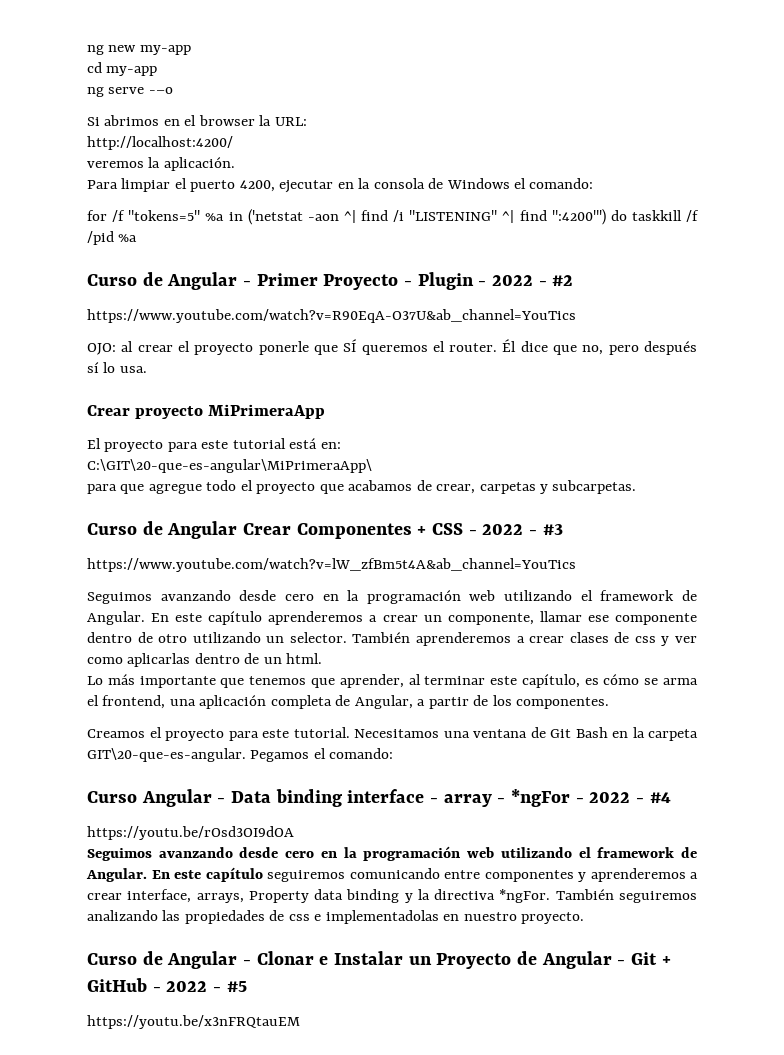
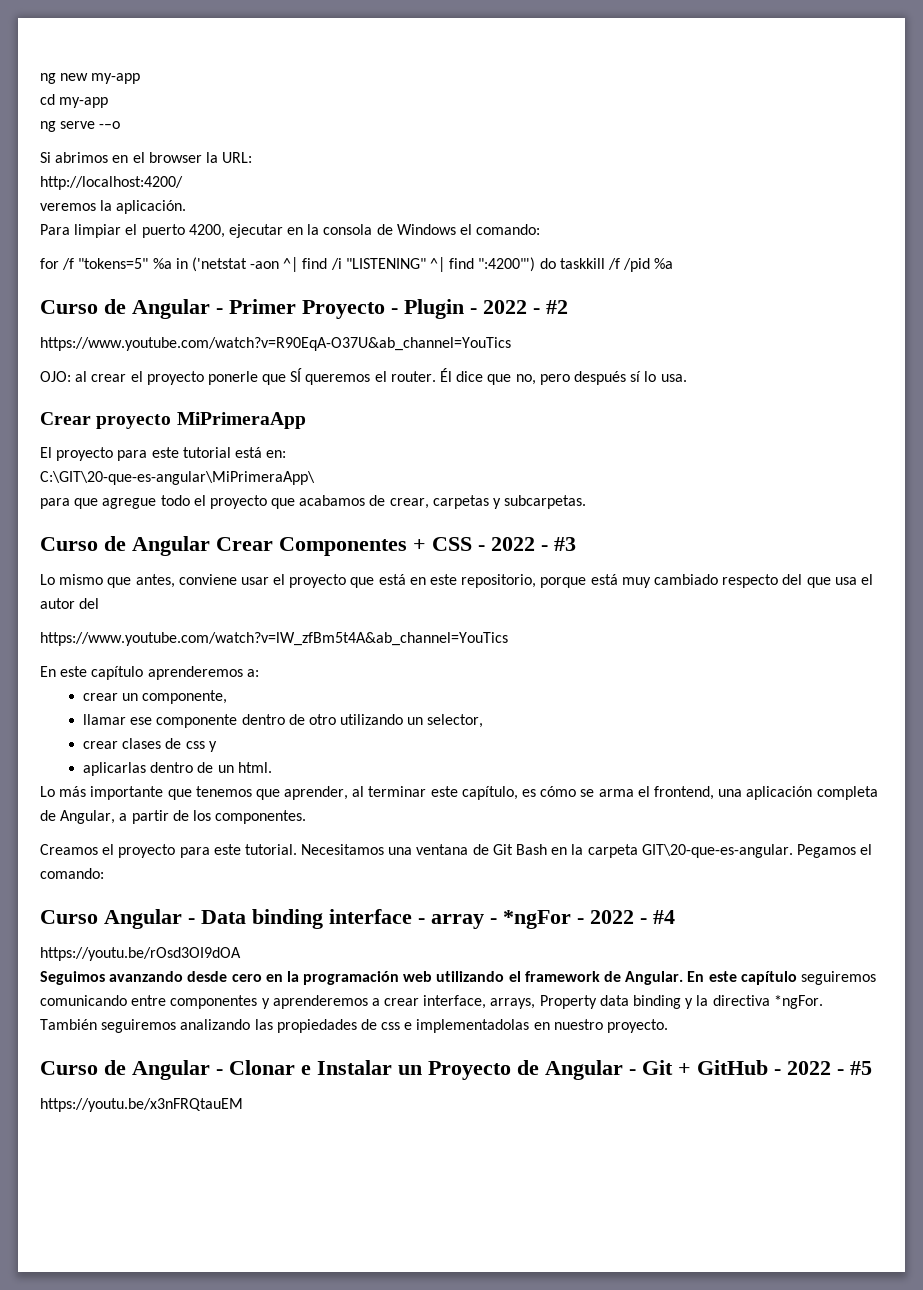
+ Lo mismo que antes, conviene usar el proyecto que está en este repositorio, porque está muy cambiado respecto del que usa el autor del
  https://www.youtube.com/watch?v=lW_zfBm5t4A&ab_channel=YouTics
- Seguimos avanzando desde cero en la programación web utilizando el framework de Angular. En este capítulo aprenderemos a crear un componente, llamar ese componente dentro de otro utilizando un selector. También aprenderemos a crear clases de css y ver como aplicarlas dentro de un html.
+ En este capítulo aprenderemos a:
+ crear un componente,
+ llamar ese componente dentro de otro utilizando un selector,
+ crear clases de css y
+ aplicarlas dentro de un html.

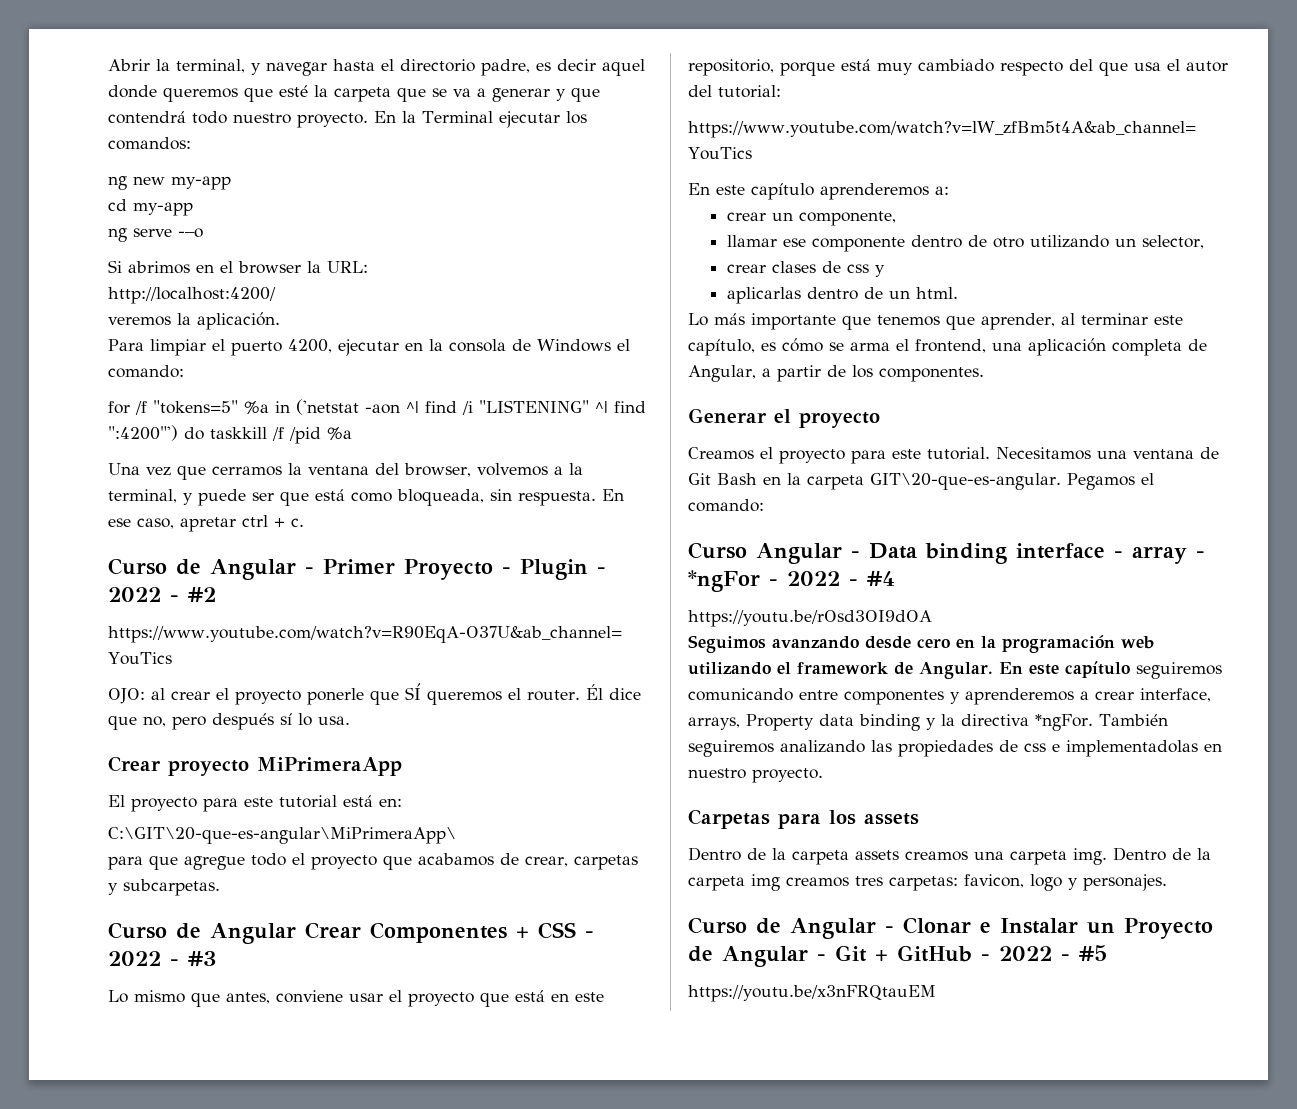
+ Abrir la terminal, y navegar hasta el directorio padre, es decir aquel donde queremos que esté la carpeta que se va a generar y que contendrá todo nuestro proyecto. En la Terminal ejecutar los comandos:
+ Una vez que cerramos la ventana del browser, volvemos a la terminal, y puede ser que está como bloqueada, sin respuesta. En ese caso, apretar ctrl + c.
- Lo mismo que antes, conviene usar el proyecto que está en este repositorio, porque está muy cambiado respecto del que usa el autor del
+ Lo mismo que antes, conviene usar el proyecto que está en este repositorio, porque está muy cambiado respecto del que usa el autor del tutorial:
+ Generar el proyecto
+ Carpetas para los assets
+ Dentro de la carpeta assets creamos una carpeta img. Dentro de la carpeta img creamos tres carpetas: favicon, logo y personajes.

